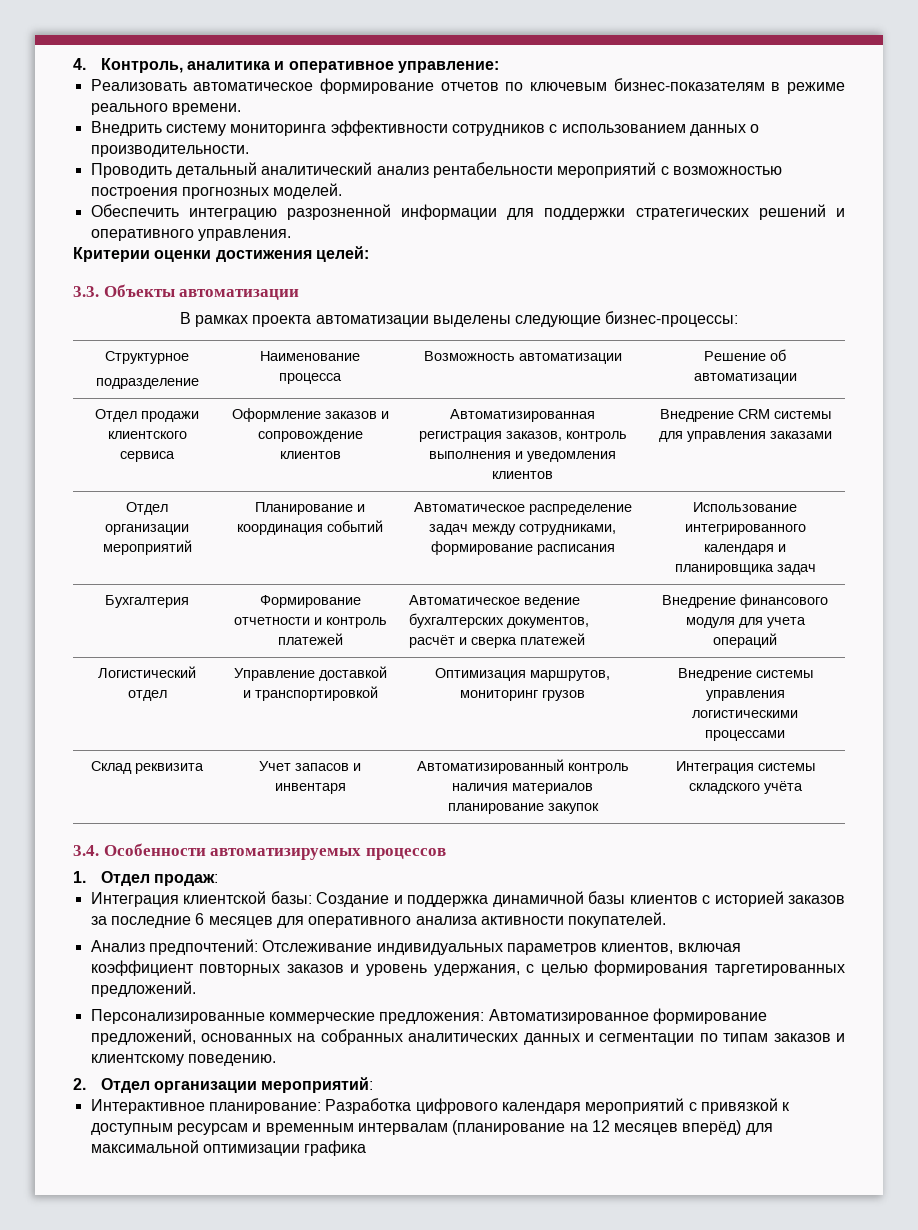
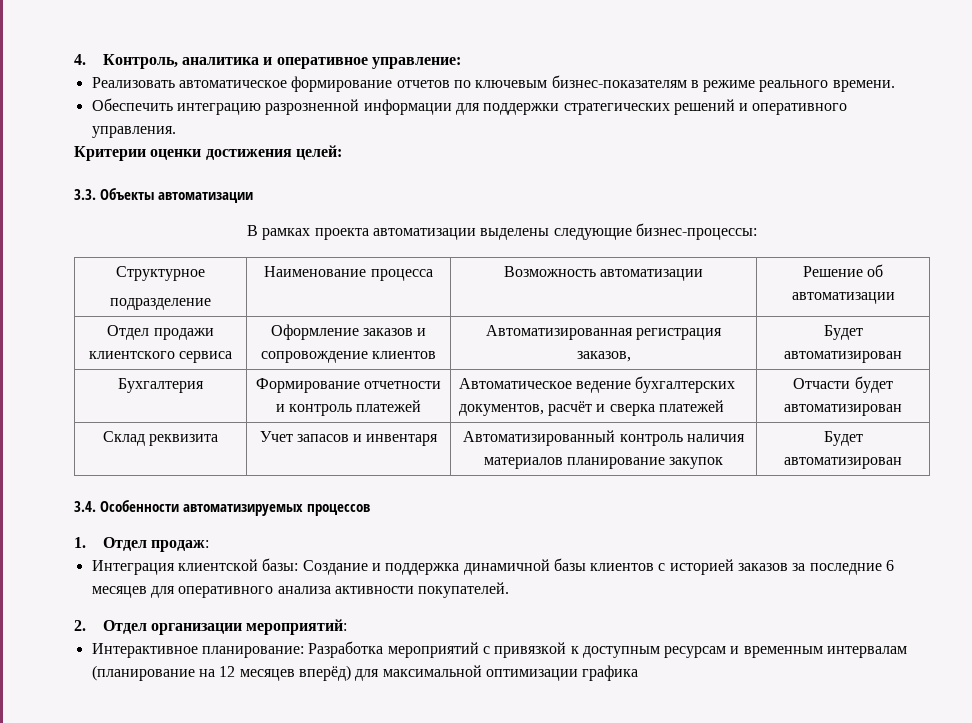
- Внедрить систему мониторинга эффективности сотрудников с использованием данных о производительности.
- Проводить детальный аналитический анализ рентабельности мероприятий с возможностью построения прогнозных моделей.
- Отдел продажи клиентского сервиса | Оформление заказов и сопровождение клиентов | Автоматизированная регистрация заказов, контроль выполнения и уведомления клиентов | Внедрение CRM системы для управления заказами
- Отдел организации мероприятий | Планирование и координация событий | Автоматическое распределение задач между сотрудниками, формирование расписания | Использование интегрированного календаря и планировщика задач
+ Отдел продажи клиентского сервиса | Оформление заказов и сопровождение клиентов | Автоматизированная регистрация заказов, | Будет автоматизирован
- Бухгалтерия | Формирование отчетности и контроль платежей | Автоматическое ведение бухгалтерских документов, расчёт и сверка платежей | Внедрение финансового модуля для учета операций
- Логистический отдел | Управление доставкой и транспортировкой | Оптимизация маршрутов, мониторинг грузов | Внедрение системы управления логистическими процессами
+ Бухгалтерия | Формирование отчетности и контроль платежей | Автоматическое ведение бухгалтерских документов, расчёт и сверка платежей | Отчасти будет автоматизирован
- Склад реквизита | Учет запасов и инвентаря | Автоматизированный контроль наличия материалов планирование закупок | Интеграция системы складского учёта
+ Склад реквизита | Учет запасов и инвентаря | Автоматизированный контроль наличия материалов планирование закупок | Будет автоматизирован
- Анализ предпочтений: Отслеживание индивидуальных параметров клиентов, включая коэффициент повторных заказов и уровень удержания, с целью формирования таргетированных предложений.
- Персонализированные коммерческие предложения: Автоматизированное формирование предложений, основанных на собранных аналитических данных и сегментации по типам заказов и клиентскому поведению.
- Интерактивное планирование: Разработка цифрового календаря мероприятий с привязкой к доступным ресурсам и временным интервалам (планирование на 12 месяцев вперёд) для максимальной оптимизации графика
+ Интерактивное планирование: Разработка мероприятий с привязкой к доступным ресурсам и временным интервалам (планирование на 12 месяцев вперёд) для максимальной оптимизации графика

